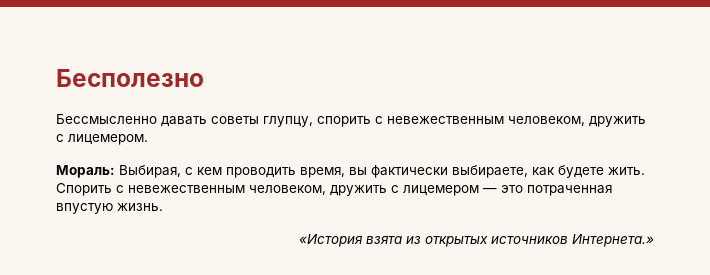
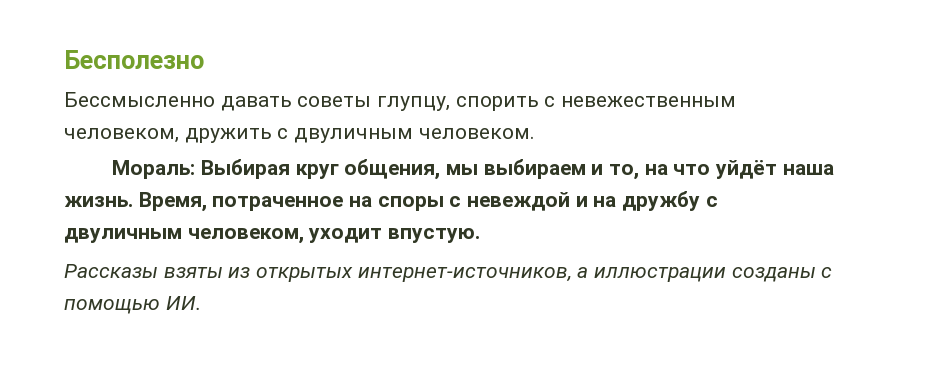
- Бессмысленно давать советы глупцу, спорить с невежественным человеком, дружить с лицемером.
+ Бессмысленно давать советы глупцу, спорить с невежественным человеком, дружить с двуличным человеком.
- Мораль: Выбирая, с кем проводить время, вы фактически выбираете, как будете жить. Спорить с невежественным человеком, дружить с лицемером — это потраченная впустую жизнь.
- «История взята из открытых источников Интернета.»
+ Мораль: Выбирая круг общения, мы выбираем и то, на что уйдёт наша жизнь. Время, потраченное на споры с невеждой и на дружбу с двуличным человеком, уходит впустую.
+ Рассказы взяты из открытых интернет-источников, а иллюстрации созданы с помощью ИИ.

